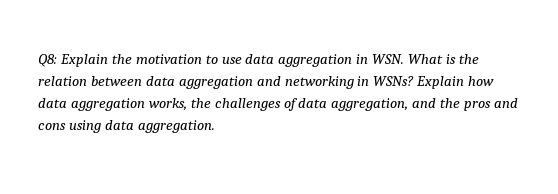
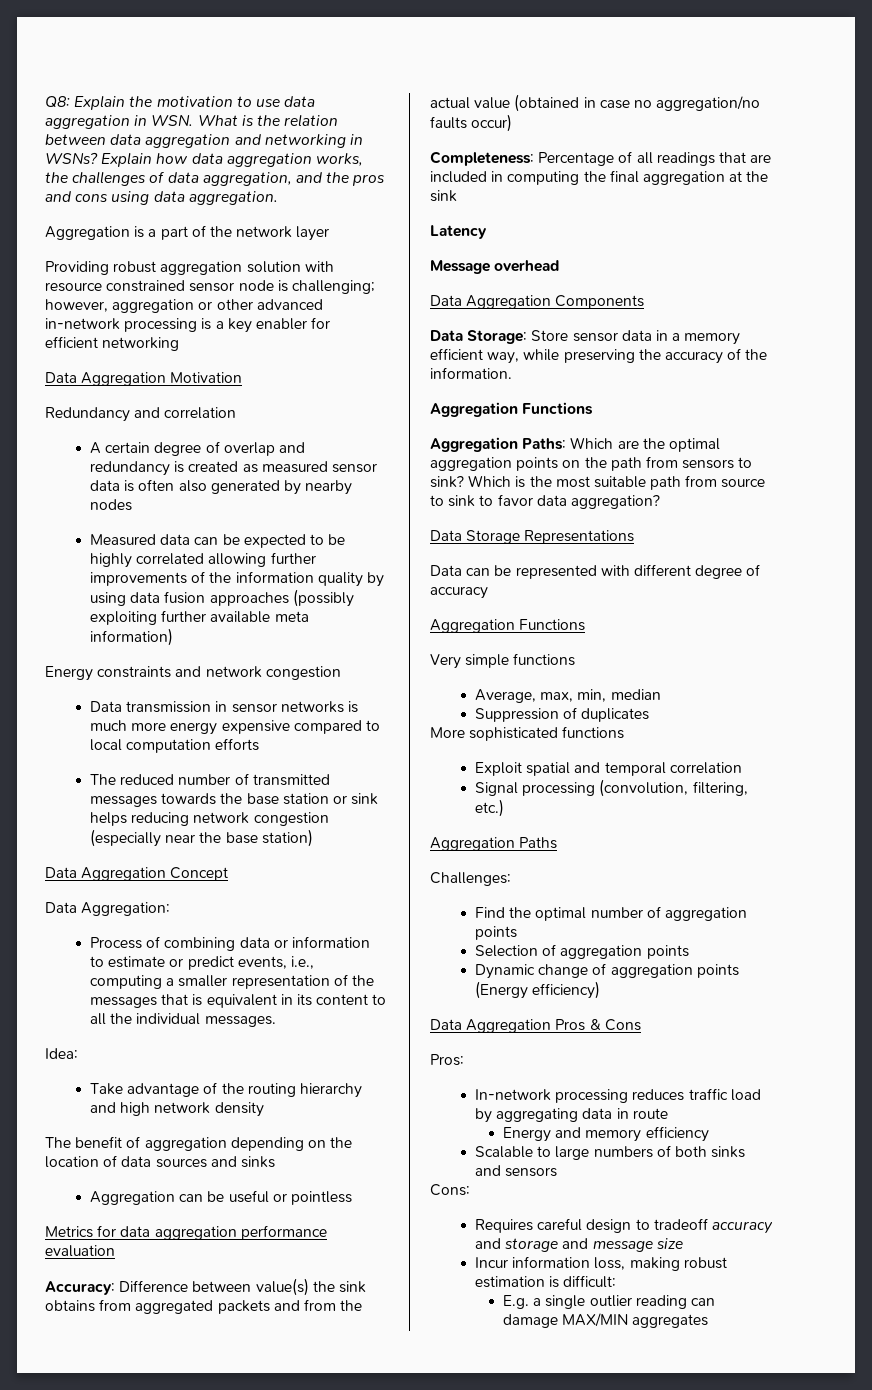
+ Aggregation is a part of the network layer
+ Providing robust aggregation solution with resource constrained sensor node is challenging; however, aggregation or other advanced in-network processing is a key enabler for efficient networking
+ Data Aggregation Motivation
+ Redundancy and correlation
+ A certain degree of overlap and redundancy is created as measured sensor data is often also generated by nearby nodes
+ Measured data can be expected to be highly correlated allowing further improvements of the information quality by using data fusion approaches (possibly exploiting further available meta information)
+ Energy constraints and network congestion
+ Data transmission in sensor networks is much more energy expensive compared to local computation efforts
+ The reduced number of transmitted messages towards the base station or sink helps reducing network congestion (especially near the base station)
+ Data Aggregation Concept
+ Data Aggregation:
+ Process of combining data or information to estimate or predict events, i.e., computing a smaller representation of the messages that is equivalent in its content to all the individual messages.
+ Idea:
+ Take advantage of the routing hierarchy and high network density
+ The benefit of aggregation depending on the location of data sources and sinks
+ Aggregation can be useful or pointless
+ Metrics for data aggregation performance evaluation
+ Accuracy: Difference between value(s) the sink obtains from aggregated packets and from the actual value (obtained in case no aggregation/no faults occur)
+ Completeness: Percentage of all readings that are included in computing the final aggregation at the sink
+ Latency
+ Message overhead
+ Data Aggregation Components
+ Data Storage: Store sensor data in a memory efficient way, while preserving the accuracy of the information.
+ Aggregation Functions
+ Aggregation Paths: Which are the optimal aggregation points on the path from sensors to sink? Which is the most suitable path from source to sink to favor data aggregation?
+ Data Storage Representations
+ Data can be represented with different degree of accuracy
+ Aggregation Functions
+ Very simple functions
+ Average, max, min, median
+ Suppression of duplicates
+ More sophisticated functions
+ Exploit spatial and temporal correlation
+ Signal processing (convolution, filtering, etc.)
+ Aggregation Paths
+ Challenges:
+ Find the optimal number of aggregation points
+ Selection of aggregation points
+ Dynamic change of aggregation points (Energy efficiency)
+ Data Aggregation Pros & Cons
+ Pros:
+ In-network processing reduces traffic load by aggregating data in route
+ Energy and memory efficiency
+ Scalable to large numbers of both sinks and sensors
+ Cons:
+ Requires careful design to tradeoff accuracy and storage and message size
+ Incur information loss, making robust estimation is difficult:
+ E.g. a single outlier reading can damage MAX/MIN aggregates

